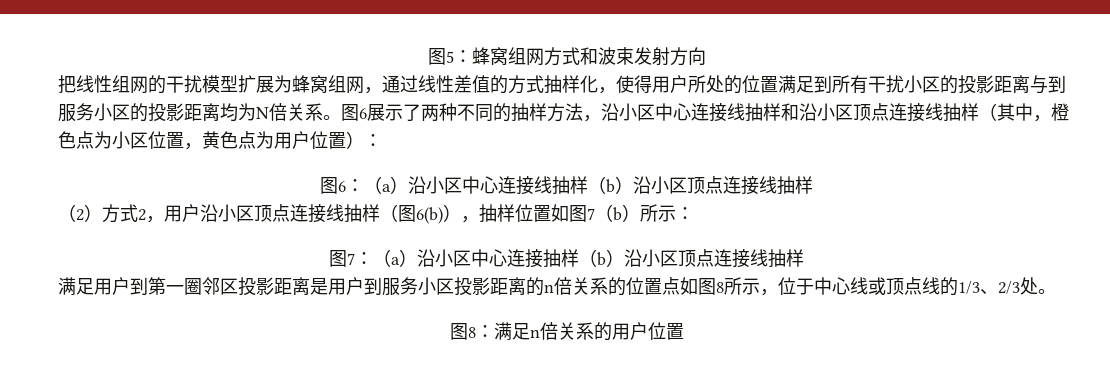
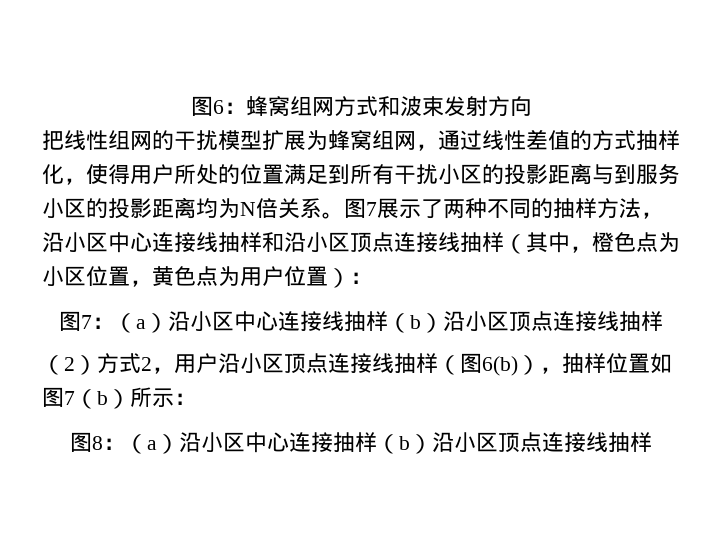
- 图5：蜂窝组网方式和波束发射方向
+ 图6：蜂窝组网方式和波束发射方向
- 图6展示了两种不同的抽样方法，沿小区中心连接线抽样和沿小区顶点连接线抽样（其中，橙色点为小区位置，黄色点为用户位置）：
+ 图7展示了两种不同的抽样方法，沿小区中心连接线抽样和沿小区顶点连接线抽样（其中，橙色点为小区位置，黄色点为用户位置）：
- 图6：（a）沿小区中心连接线抽样（b）沿小区顶点连接线抽样
+ 图7：（a）沿小区中心连接线抽样（b）沿小区顶点连接线抽样
- 图7：（a）沿小区中心连接抽样（b）沿小区顶点连接线抽样
+ 图8：（a）沿小区中心连接抽样（b）沿小区顶点连接线抽样
- 满足用户到第一圈邻区投影距离是用户到服务小区投影距离的n倍关系的位置点如图8所示，位于中心线或顶点线的1/3、2/3处。
- 图8：满足n倍关系的用户位置

